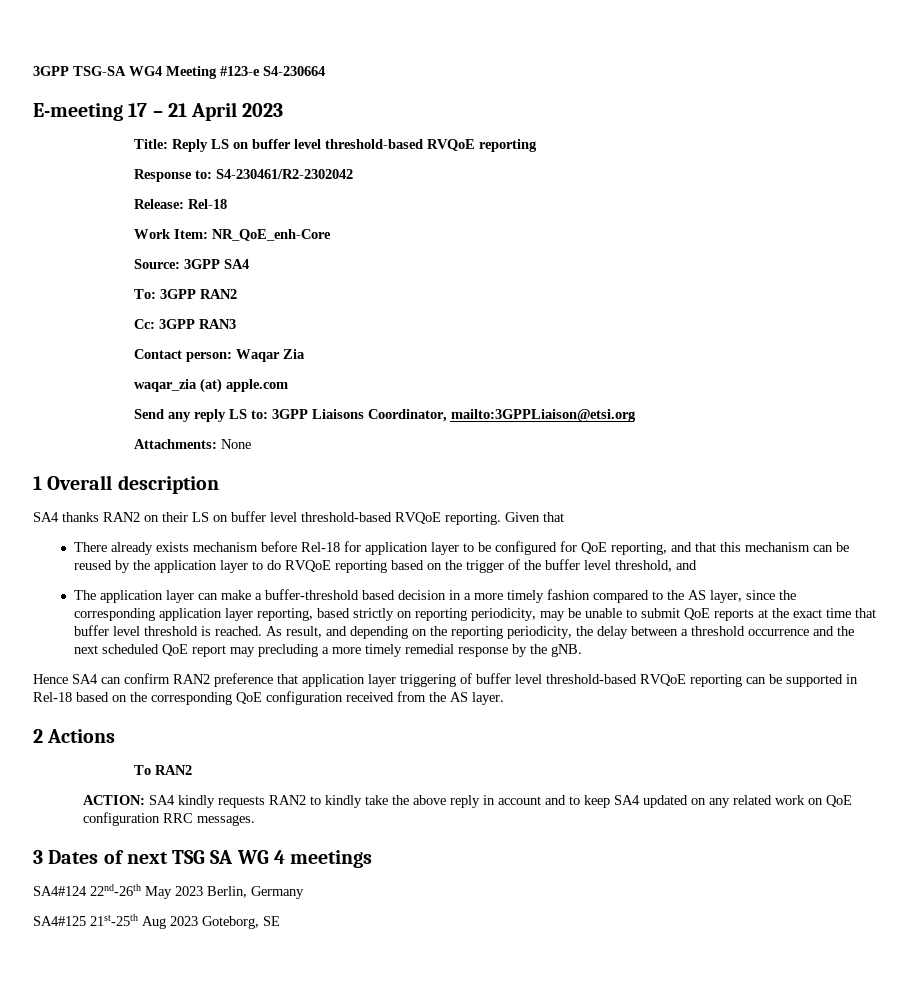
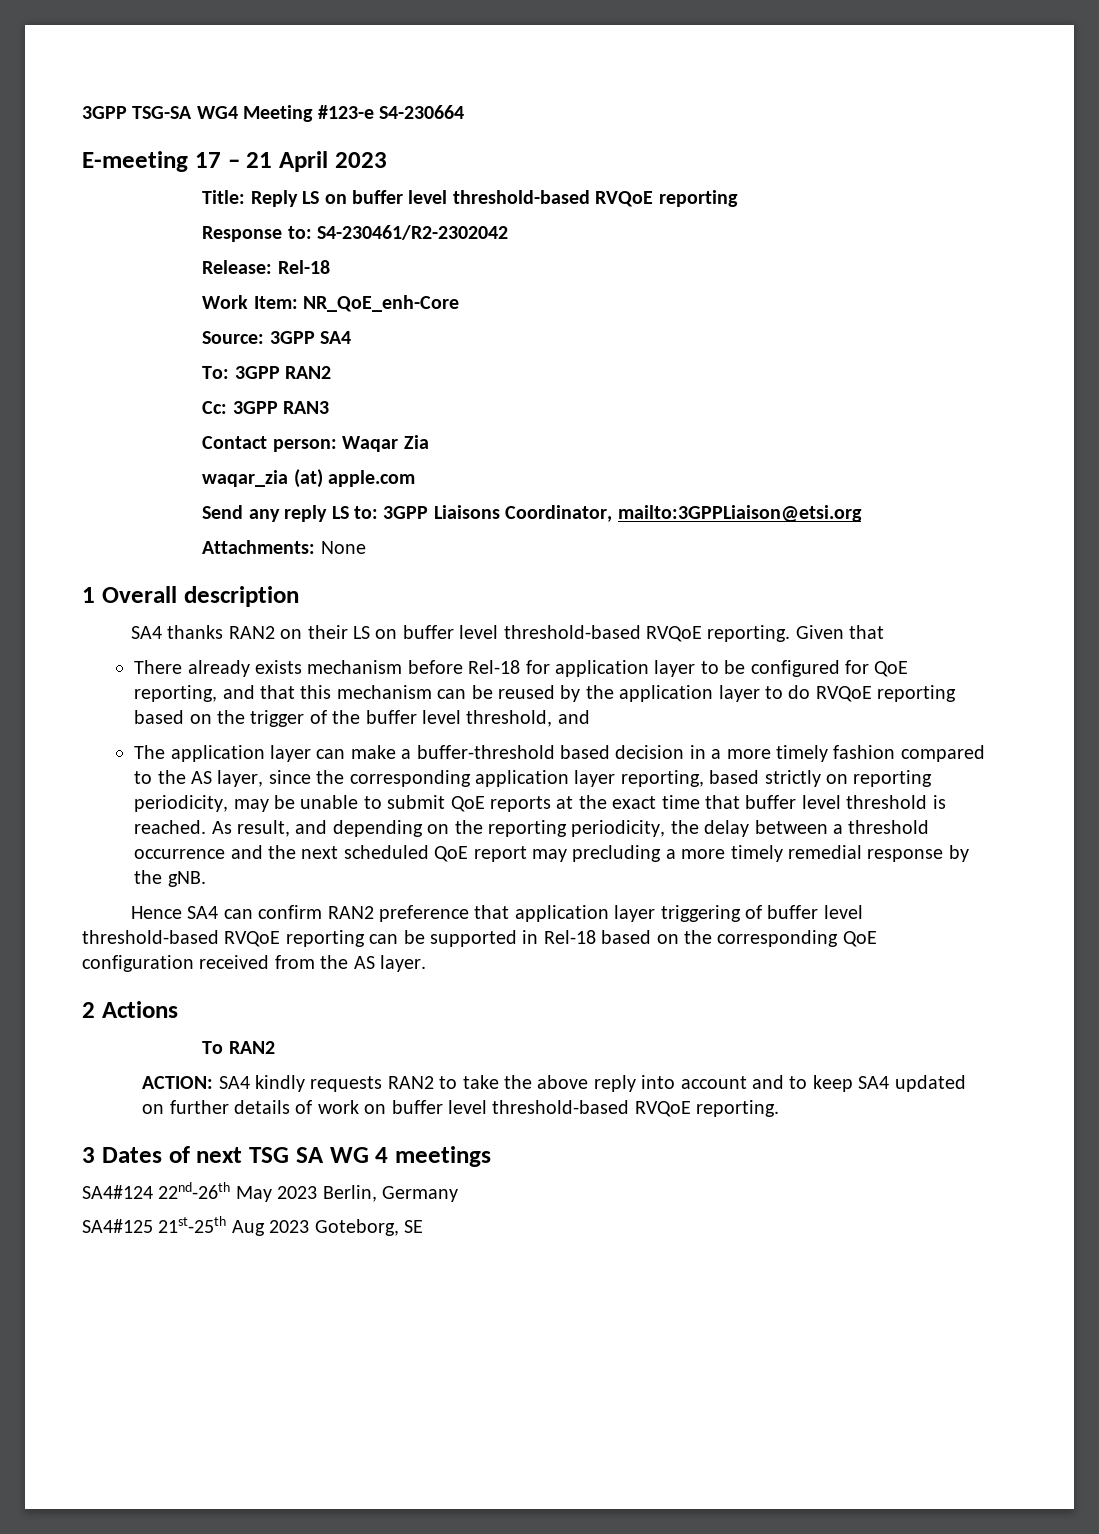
- ACTION: SA4 kindly requests RAN2 to kindly take the above reply in account and to keep SA4 updated on any related work on QoE configuration RRC messages.
+ ACTION: SA4 kindly requests RAN2 to take the above reply into account and to keep SA4 updated on further details of work on buffer level threshold-based RVQoE reporting.

